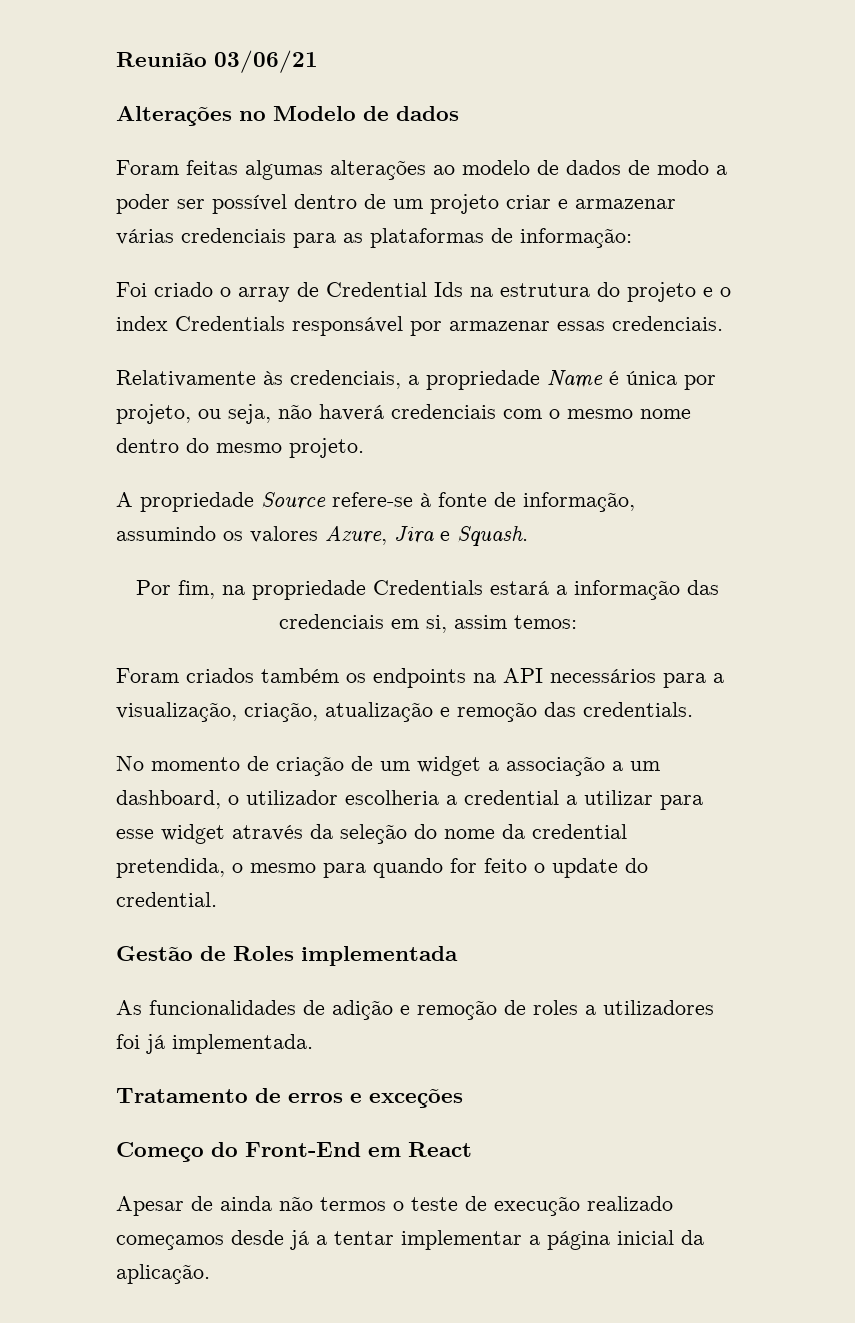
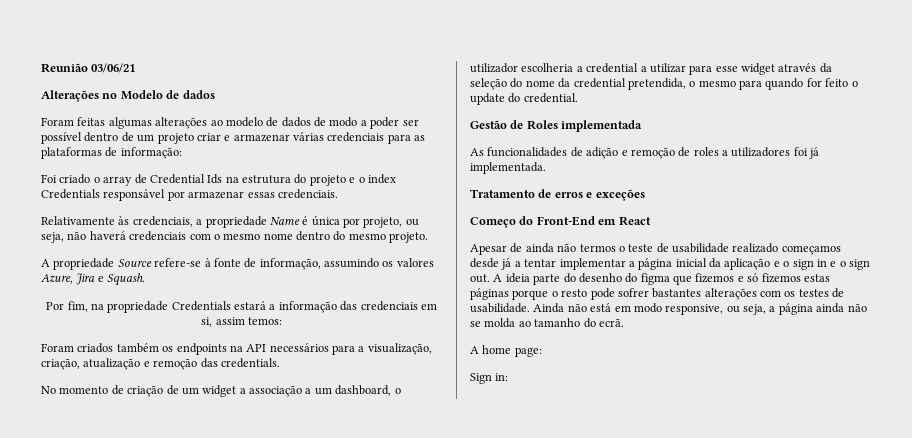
- Apesar de ainda não termos o teste de execução realizado começamos desde já a tentar implementar a página inicial da aplicação.
+ Apesar de ainda não termos o teste de usabilidade realizado começamos desde já a tentar implementar a página inicial da aplicação e o sign in e o sign out. A ideia parte do desenho do figma que fizemos e só fizemos estas páginas porque o resto pode sofrer bastantes alterações com os testes de usabilidade. Ainda não está em modo responsive, ou seja, a página ainda não se molda ao tamanho do ecrã.
+ A home page:
+ Sign in:

